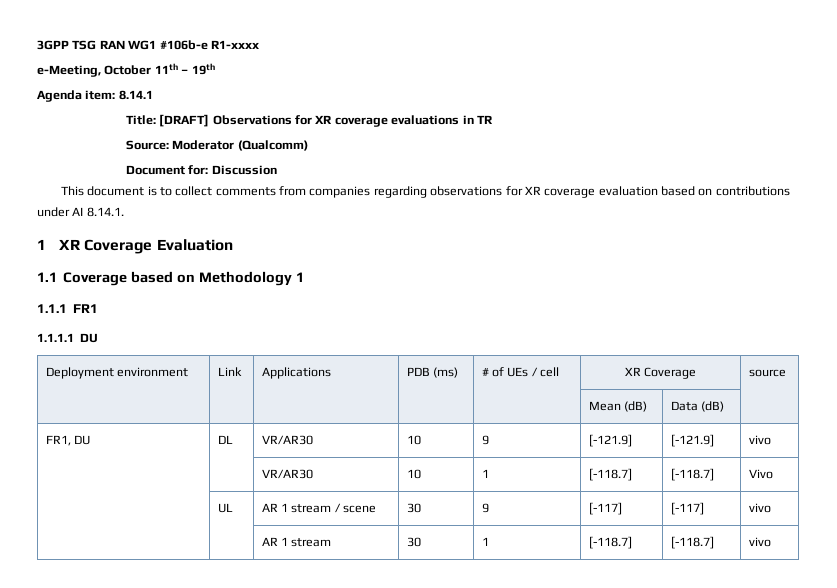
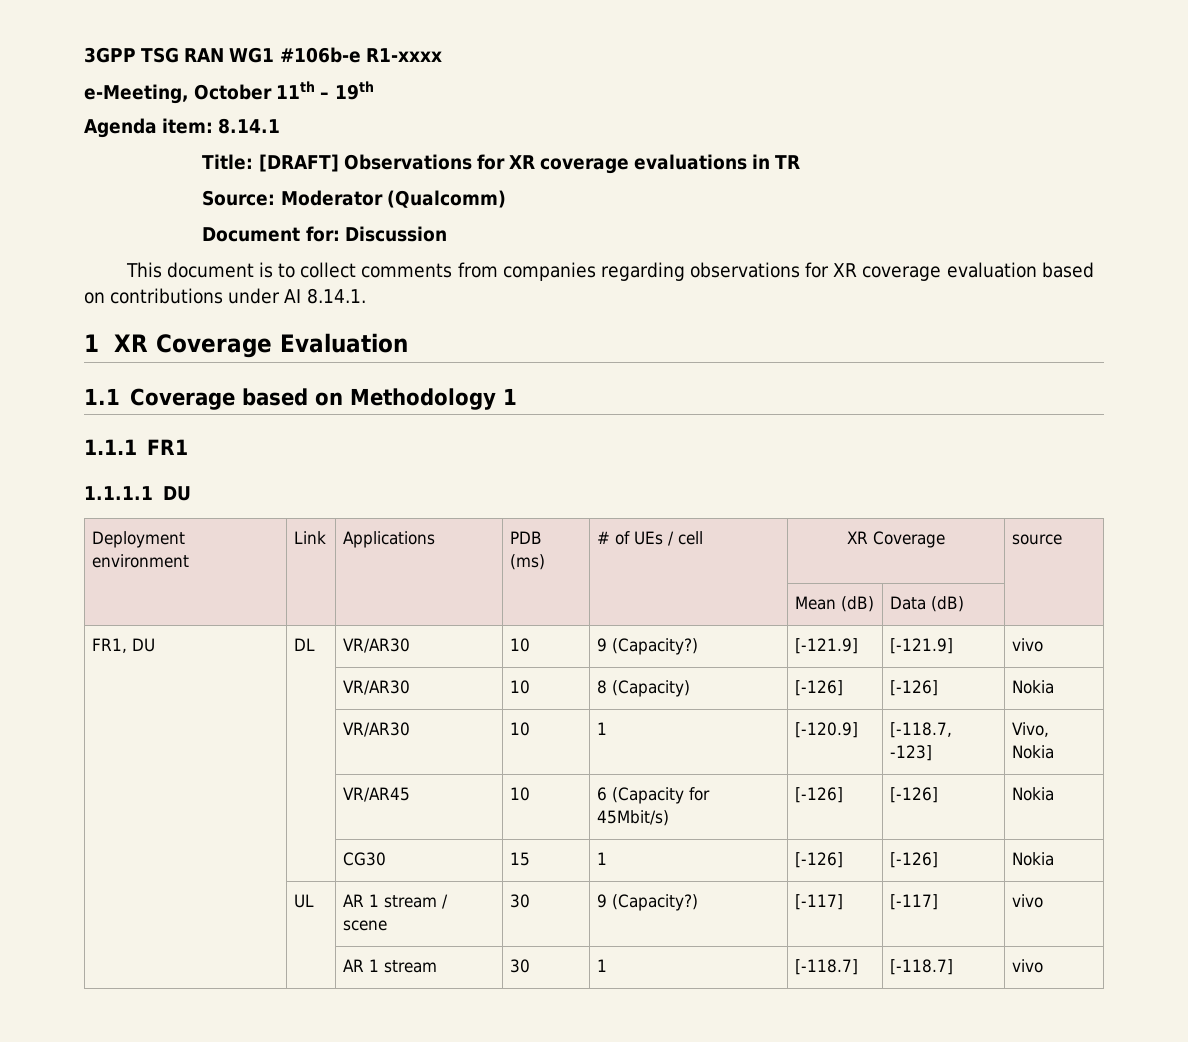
- FR1, DU | DL | VR/AR30 | 10 | 9 | [-121.9] | [-121.9] | vivo
+ FR1, DU | DL | VR/AR30 | 10 | 9 (Capacity?) | [-121.9] | [-121.9] | vivo
- | | VR/AR30 | 10 | 1 | [-118.7] | [-118.7] | Vivo
+ | | VR/AR30 | 10 | 8 (Capacity) | [-126] | [-126] | Nokia
+ | | VR/AR30 | 10 | 1 | [-120.9] | [-118.7, -123] | Vivo, Nokia
+ | | VR/AR45 | 10 | 6 (Capacity for 45Mbit/s) | [-126] | [-126] | Nokia
+ | | CG30 | 15 | 1 | [-126] | [-126] | Nokia
- | UL | AR 1 stream / scene | 30 | 9 | [-117] | [-117] | vivo
+ | UL | AR 1 stream / scene | 30 | 9 (Capacity?) | [-117] | [-117] | vivo

